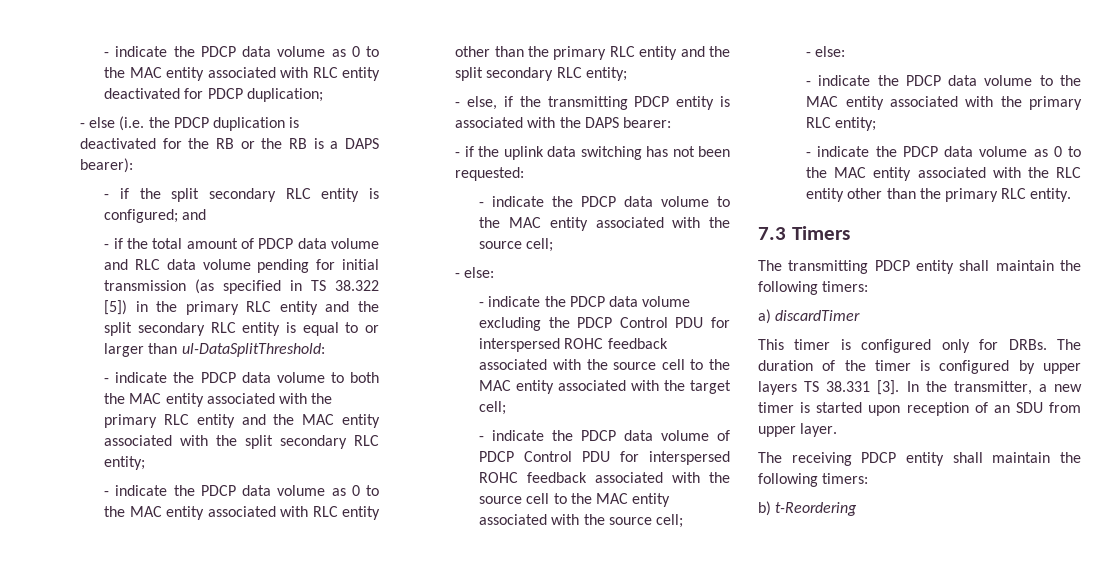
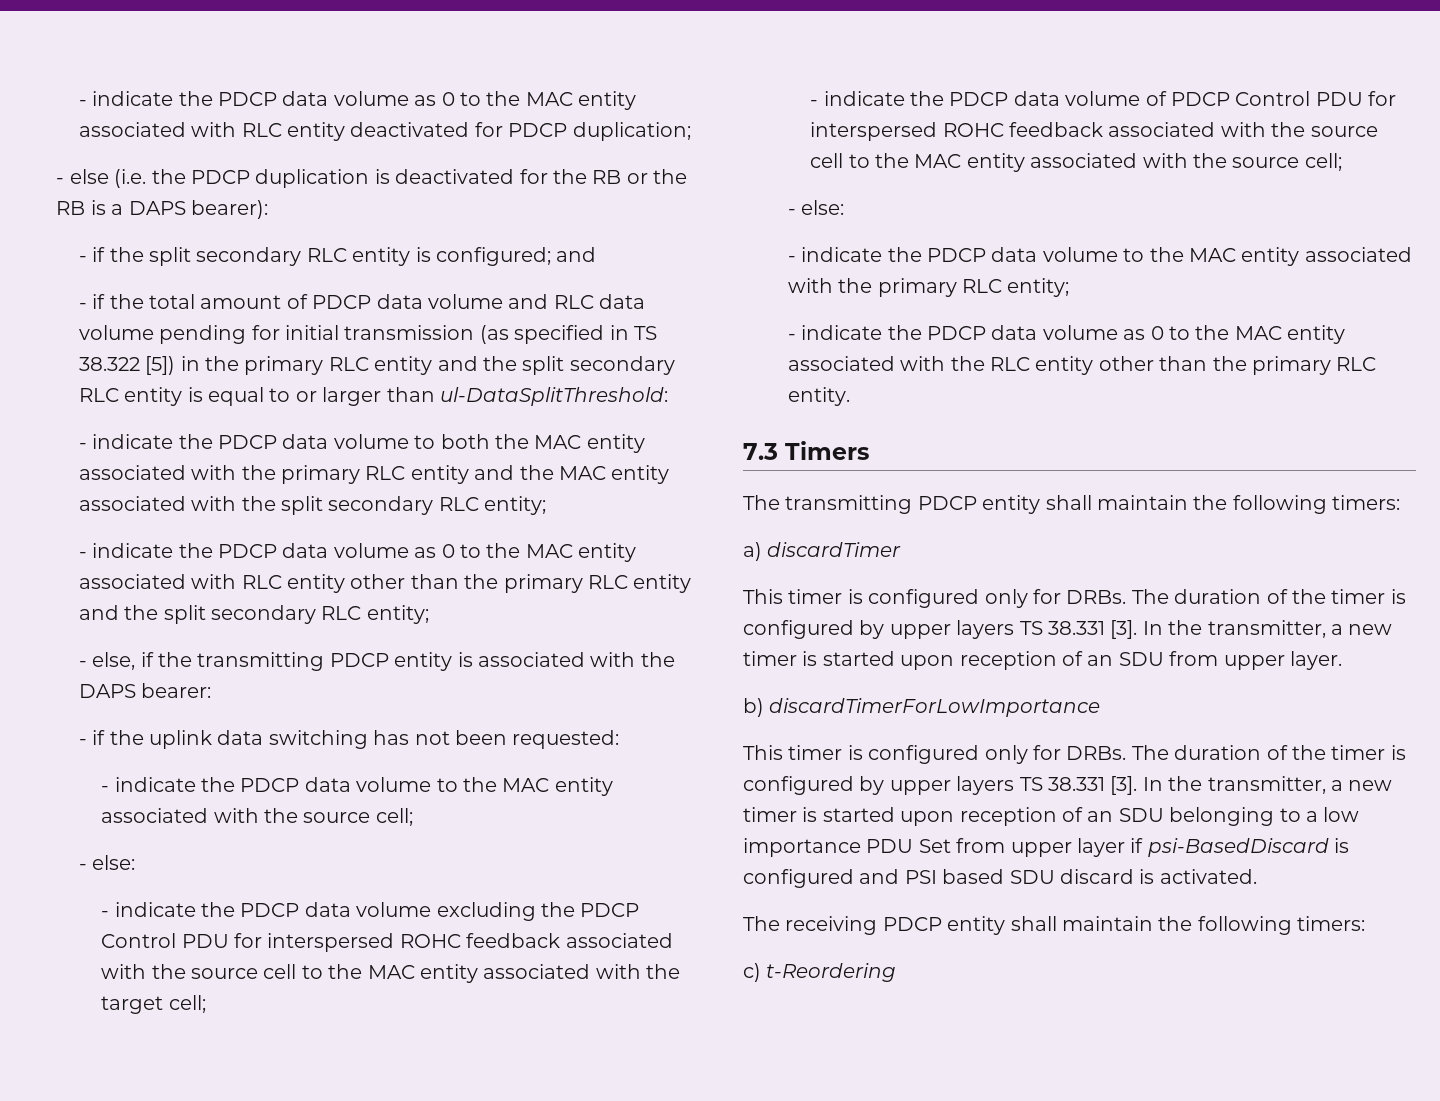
+ b) discardTimerForLowImportance
+ This timer is configured only for DRBs. The duration of the timer is configured by upper layers TS 38.331 [3]. In the transmitter, a new timer is started upon reception of an SDU belonging to a low importance PDU Set from upper layer if psi-BasedDiscard is configured and PSI based SDU discard is activated.
- b) t-Reordering
+ c) t-Reordering

